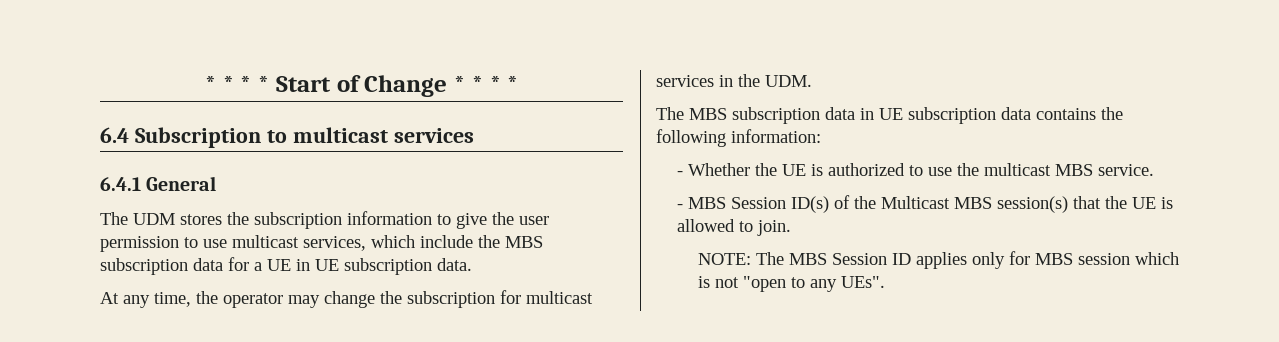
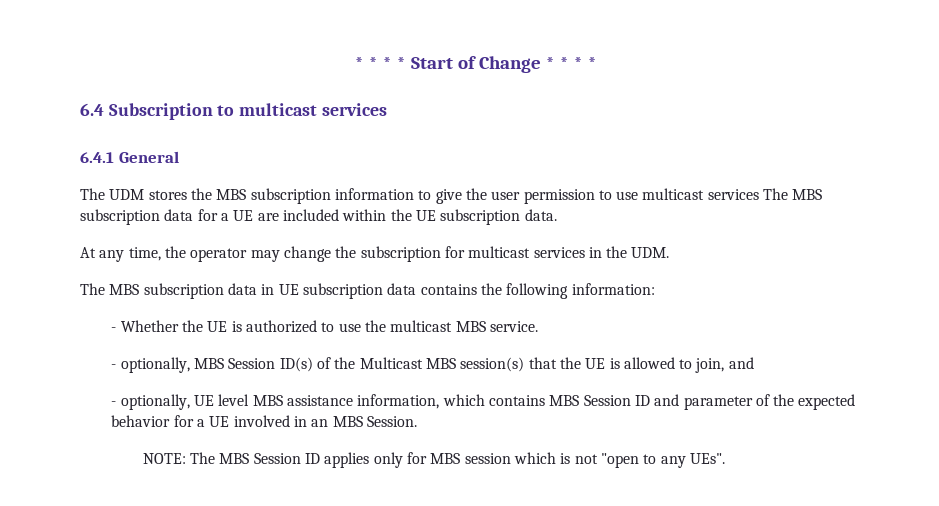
- The UDM stores the subscription information to give the user permission to use multicast services, which include the MBS subscription data for a UE in UE subscription data.
+ The UDM stores the MBS subscription information to give the user permission to use multicast services The MBS subscription data for a UE are included within the UE subscription data.
- - MBS Session ID(s) of the Multicast MBS session(s) that the UE is allowed to join.
+ - optionally, MBS Session ID(s) of the Multicast MBS session(s) that the UE is allowed to join, and
+ - optionally, UE level MBS assistance information, which contains MBS Session ID and parameter of the expected behavior for a UE involved in an MBS Session.

